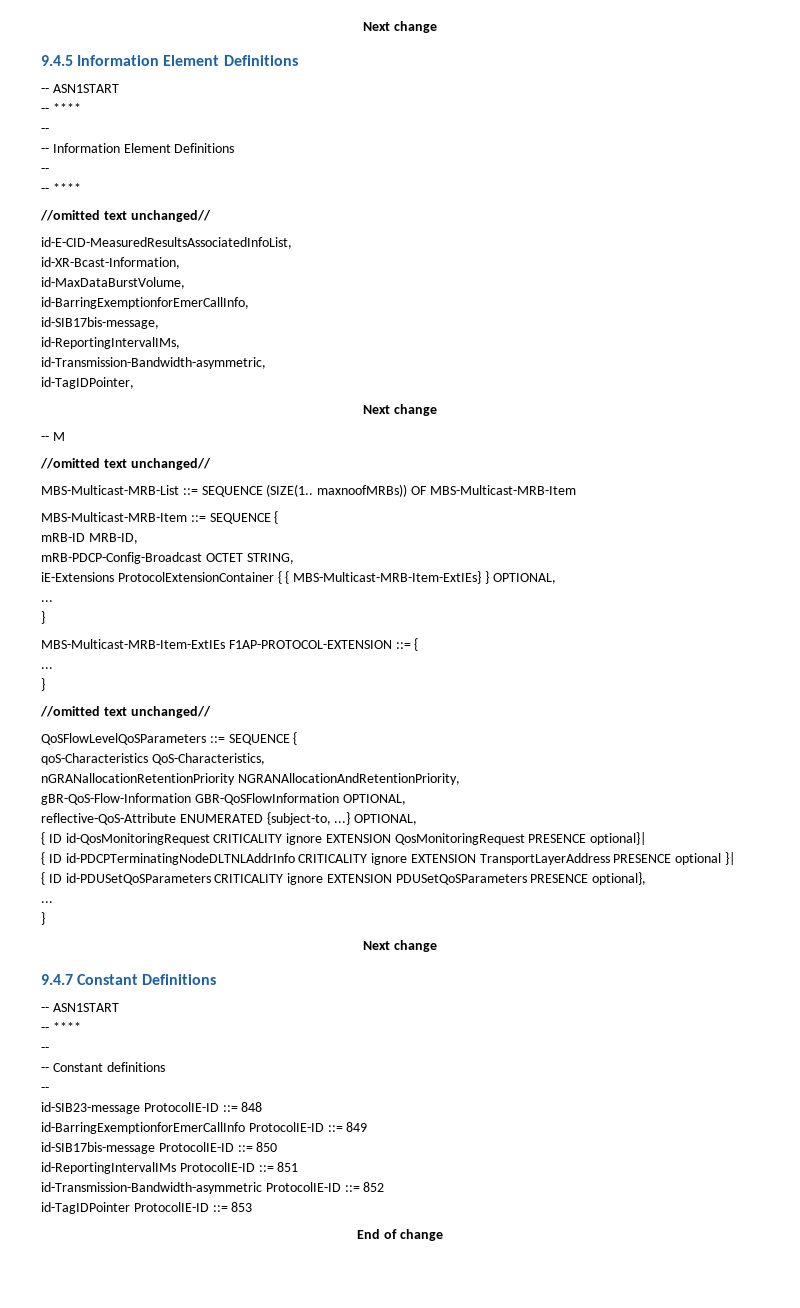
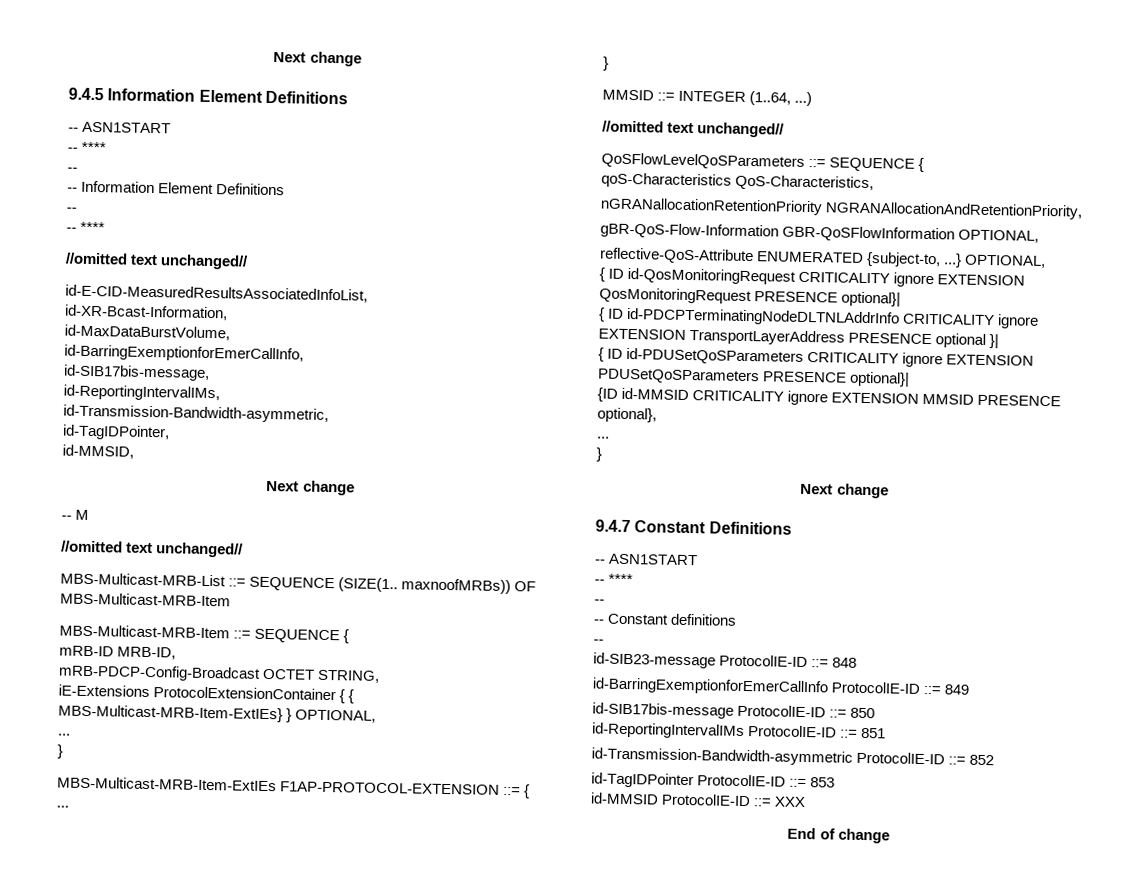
+ id-MMSID,
+ MMSID ::= INTEGER (1..64, ...)
- { ID id-PDUSetQoSParameters CRITICALITY ignore EXTENSION PDUSetQoSParameters PRESENCE optional},
+ { ID id-PDUSetQoSParameters CRITICALITY ignore EXTENSION PDUSetQoSParameters PRESENCE optional}|
+ {ID id-MMSID CRITICALITY ignore EXTENSION MMSID PRESENCE optional},
+ id-MMSID ProtocolIE-ID ::= XXX

